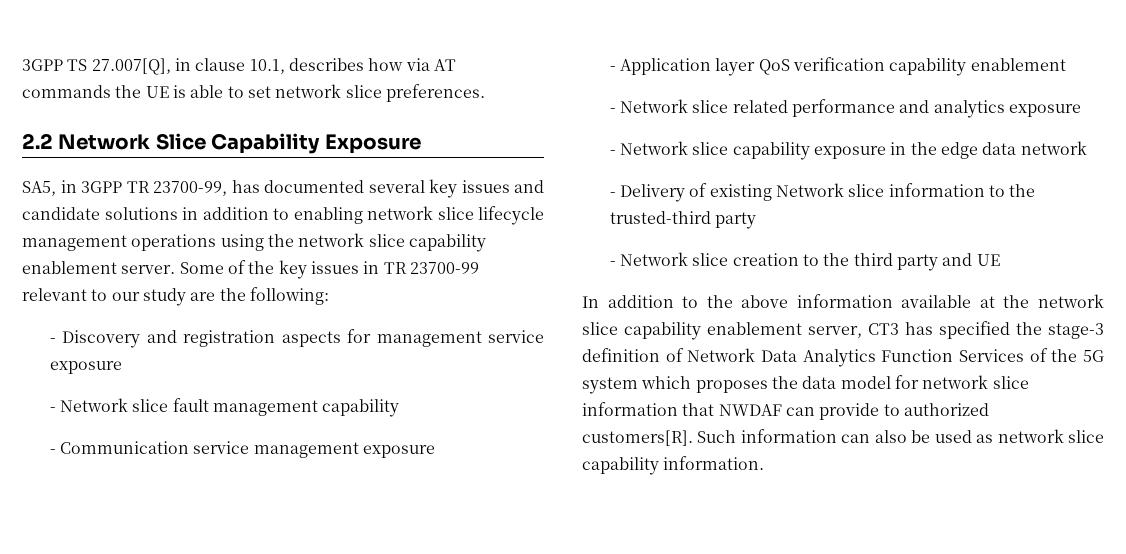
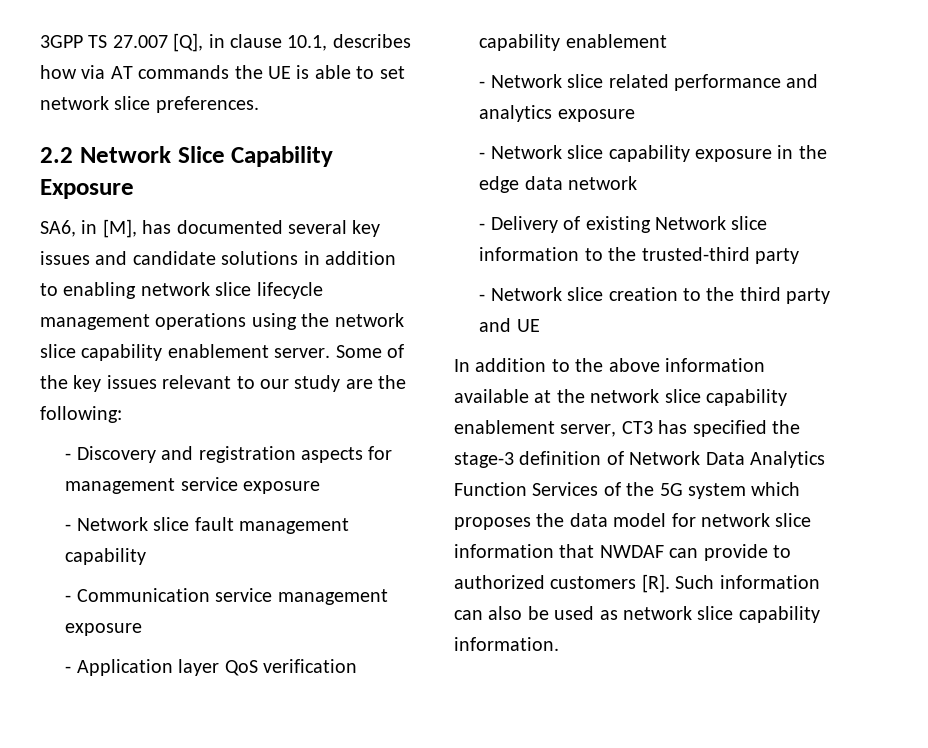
- 3GPP TS 27.007[Q], in clause 10.1, describes how via AT commands the UE is able to set network slice preferences.
+ 3GPP TS 27.007 [Q], in clause 10.1, describes how via AT commands the UE is able to set network slice preferences.
- SA5, in 3GPP TR 23700-99, has documented several key issues and candidate solutions in addition to enabling network slice lifecycle management operations using the network slice capability enablement server.
+ SA6, in [M], has documented several key issues and candidate solutions in addition to enabling network slice lifecycle management operations using the network slice capability enablement server.
- Some of the key issues in TR 23700-99 relevant to our study are the following:
+ Some of the key issues relevant to our study are the following:
- In addition to the above information available at the network slice capability enablement server, CT3 has specified the stage-3 definition of Network Data Analytics Function Services of the 5G system which proposes the data model for network slice information that NWDAF can provide to authorized customers[R]. Such information can also be used as network slice capability information.
+ In addition to the above information available at the network slice capability enablement server, CT3 has specified the stage-3 definition of Network Data Analytics Function Services of the 5G system which proposes the data model for network slice information that NWDAF can provide to authorized customers [R]. Such information can also be used as network slice capability information.

